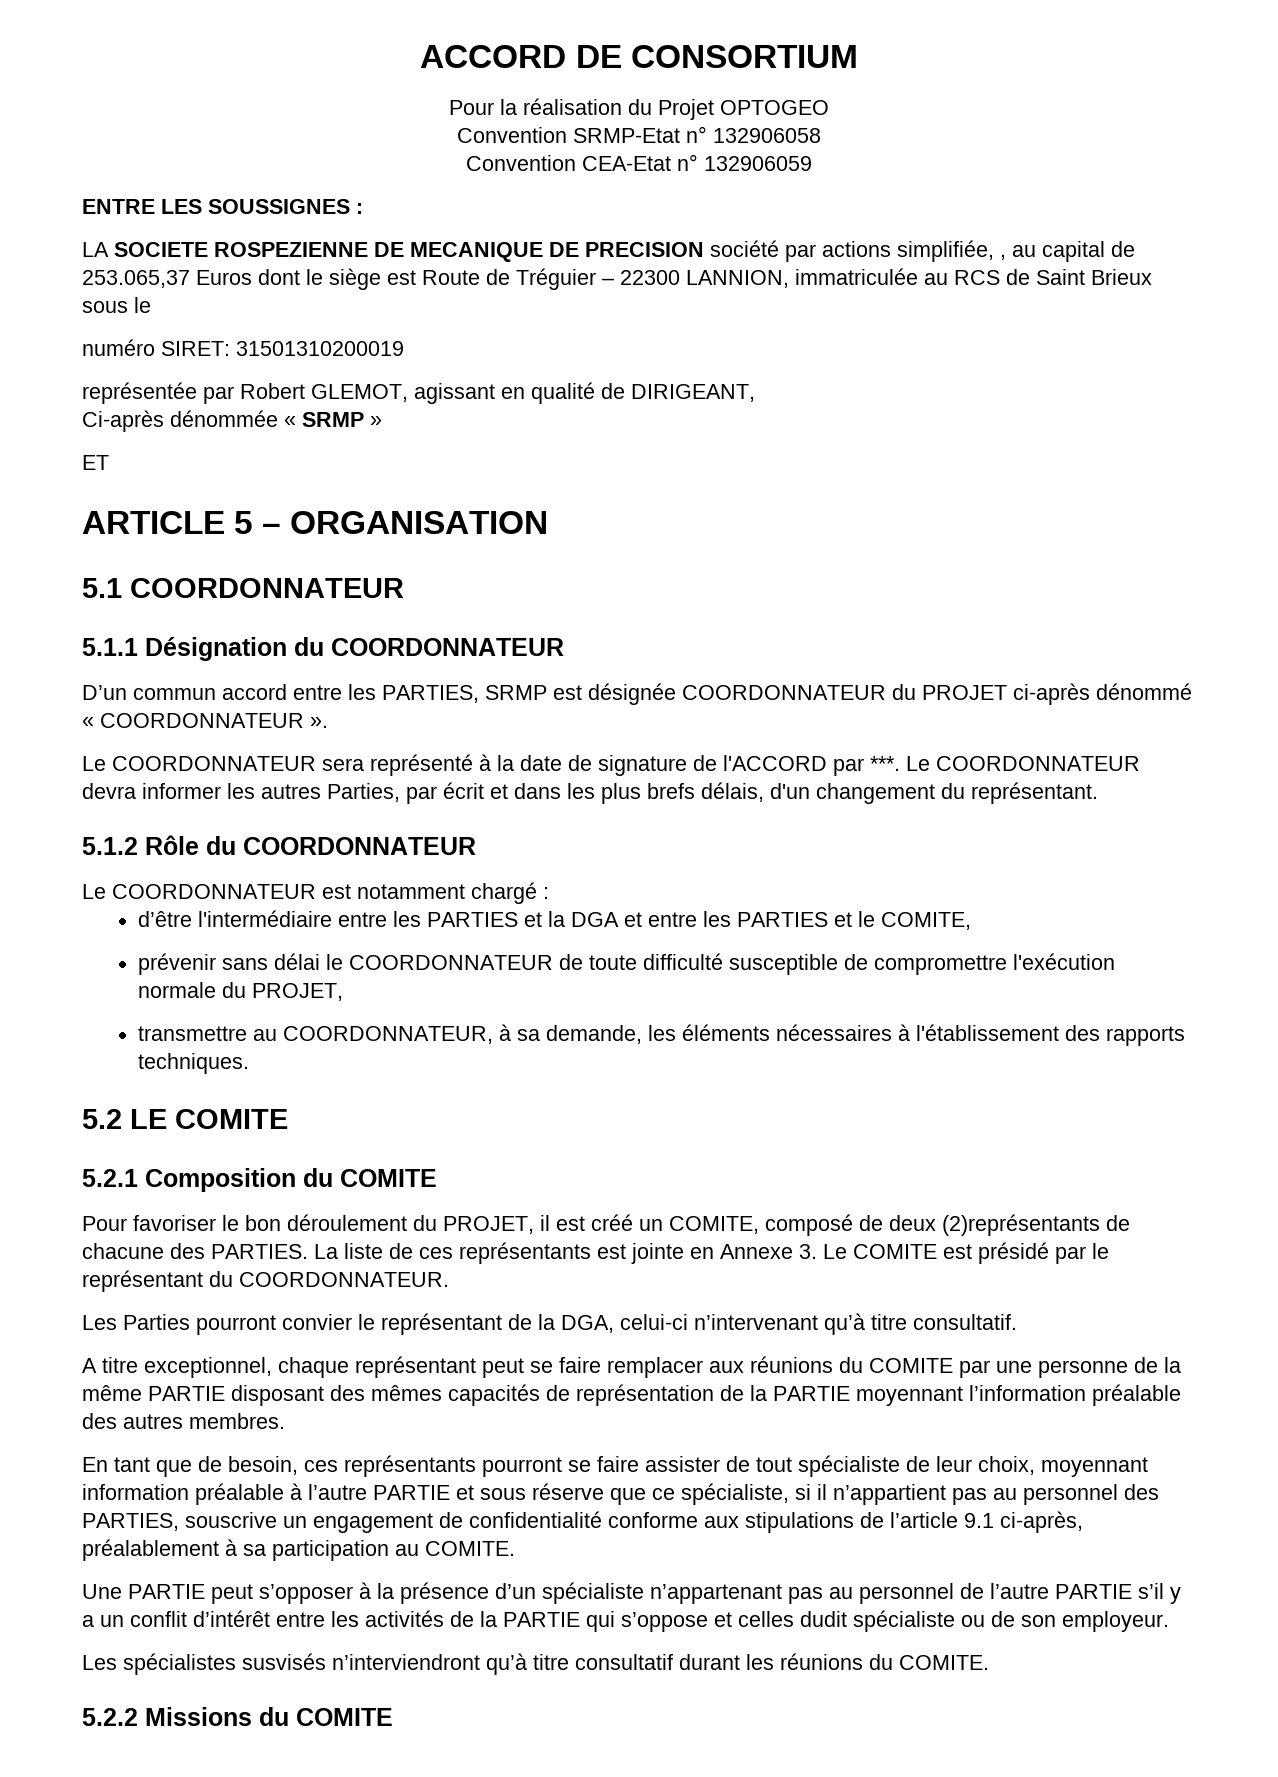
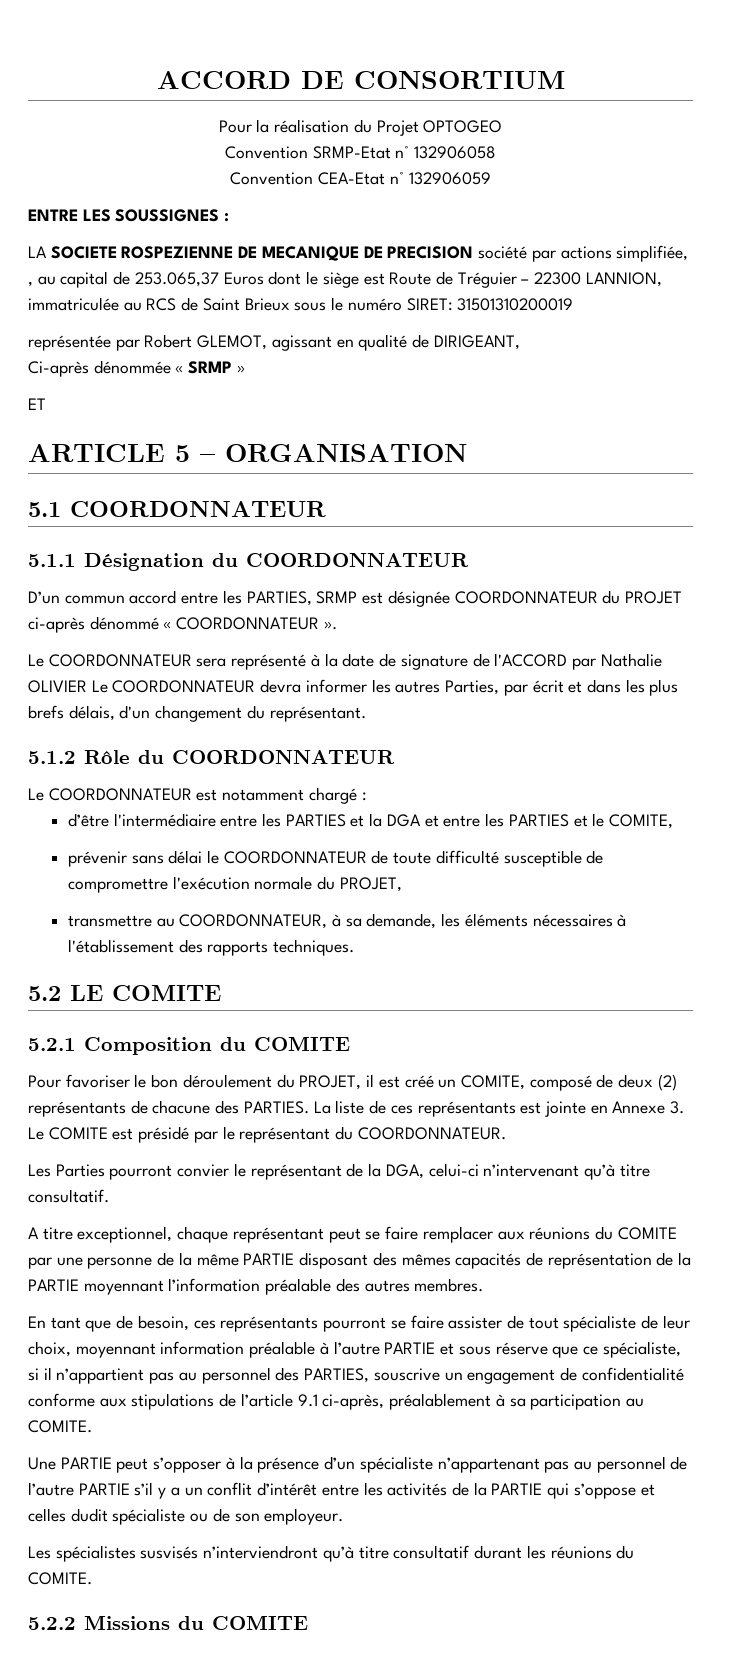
- LA SOCIETE ROSPEZIENNE DE MECANIQUE DE PRECISION société par actions simplifiée, , au capital de 253.065,37 Euros dont le siège est Route de Tréguier – 22300 LANNION, immatriculée au RCS de Saint Brieux sous le
- numéro SIRET: 31501310200019
+ LA SOCIETE ROSPEZIENNE DE MECANIQUE DE PRECISION société par actions simplifiée, , au capital de 253.065,37 Euros dont le siège est Route de Tréguier – 22300 LANNION, immatriculée au RCS de Saint Brieux sous le numéro SIRET: 31501310200019
- Le COORDONNATEUR sera représenté à la date de signature de l'ACCORD par ***. Le COORDONNATEUR devra informer les autres Parties, par écrit et dans les plus brefs délais, d'un changement du représentant.
+ Le COORDONNATEUR sera représenté à la date de signature de l'ACCORD par Nathalie OLIVIER Le COORDONNATEUR devra informer les autres Parties, par écrit et dans les plus brefs délais, d'un changement du représentant.
- Pour favoriser le bon déroulement du PROJET, il est créé un COMITE, composé de deux (2)représentants de chacune des PARTIES.
+ Pour favoriser le bon déroulement du PROJET, il est créé un COMITE, composé de deux (2) représentants de chacune des PARTIES.

